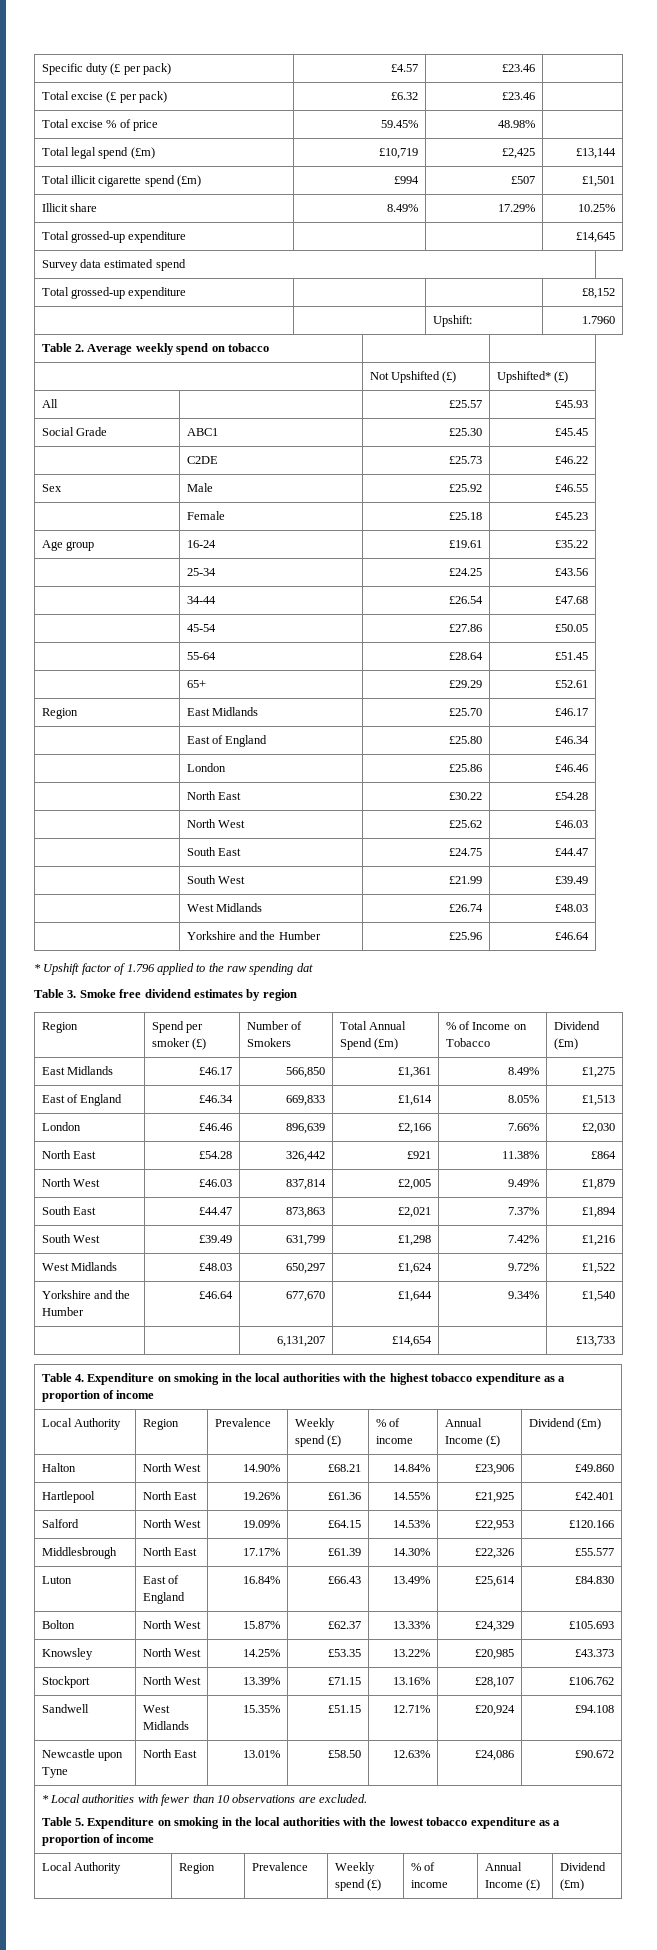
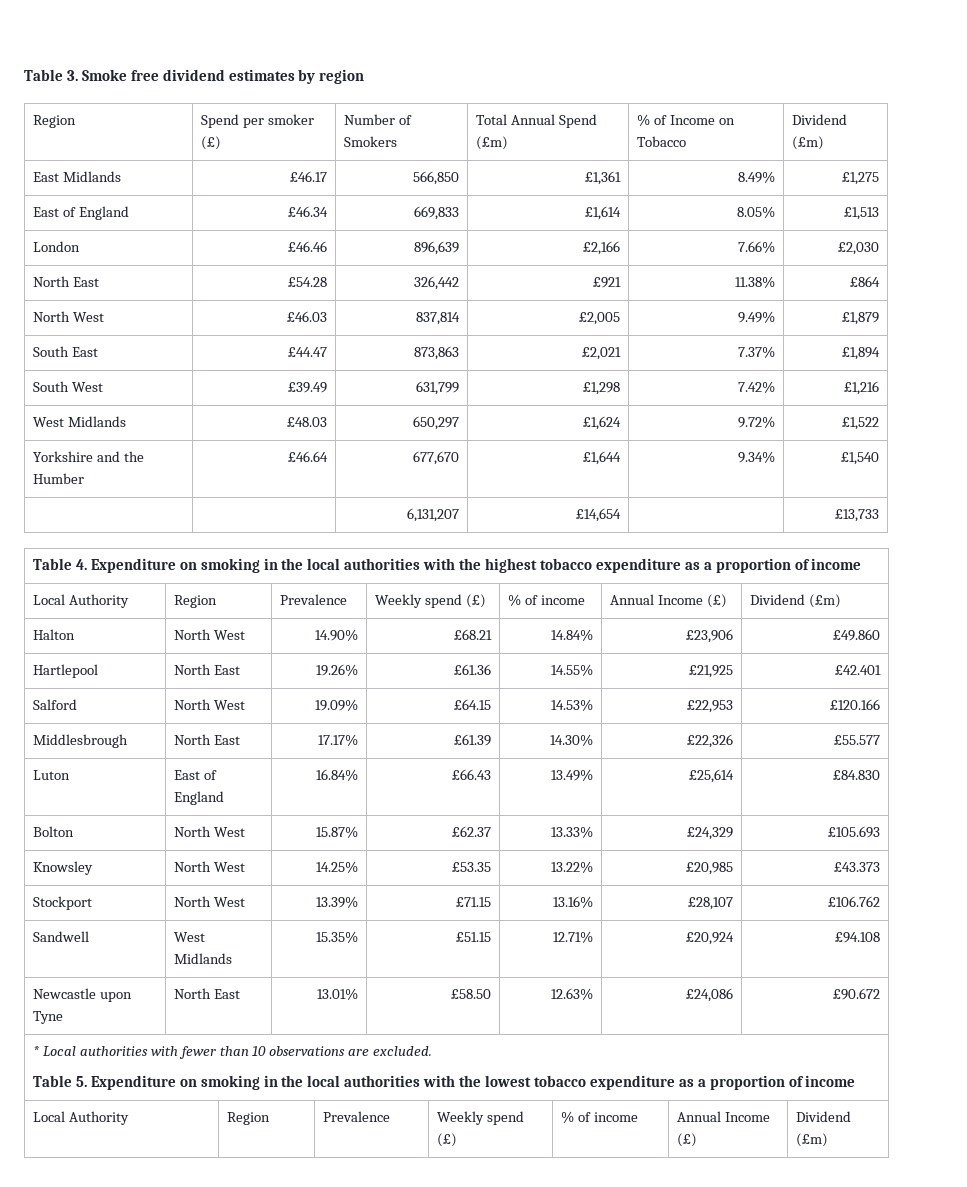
- Specific duty (£ per pack) | £4.57 | £23.46 |
- Total excise (£ per pack) | £6.32 | £23.46 |
- Total excise % of price | 59.45% | 48.98% |
- Total legal spend (£m) | £10,719 | £2,425 | £13,144
- Total illicit cigarette spend (£m) | £994 | £507 | £1,501
- Illicit share | 8.49% | 17.29% | 10.25%
- Total grossed-up expenditure | | | £14,645
- Survey data estimated spend
- Total grossed-up expenditure | | | £8,152
- | | Upshift: | 1.7960
- Table 2. Average weekly spend on tobacco | |
- | Not Upshifted (£) | Upshifted* (£)
- All | | £25.57 | £45.93
- Social Grade | ABC1 | £25.30 | £45.45
- | C2DE | £25.73 | £46.22
- Sex | Male | £25.92 | £46.55
- | Female | £25.18 | £45.23
- Age group | 16-24 | £19.61 | £35.22
- | 25-34 | £24.25 | £43.56
- | 34-44 | £26.54 | £47.68
- | 45-54 | £27.86 | £50.05
- | 55-64 | £28.64 | £51.45
- | 65+ | £29.29 | £52.61
- Region | East Midlands | £25.70 | £46.17
- | East of England | £25.80 | £46.34
- | London | £25.86 | £46.46
- | North East | £30.22 | £54.28
- | North West | £25.62 | £46.03
- | South East | £24.75 | £44.47
- | South West | £21.99 | £39.49
- | West Midlands | £26.74 | £48.03
- | Yorkshire and the Humber | £25.96 | £46.64
- * Upshift factor of 1.796 applied to the raw spending dat

